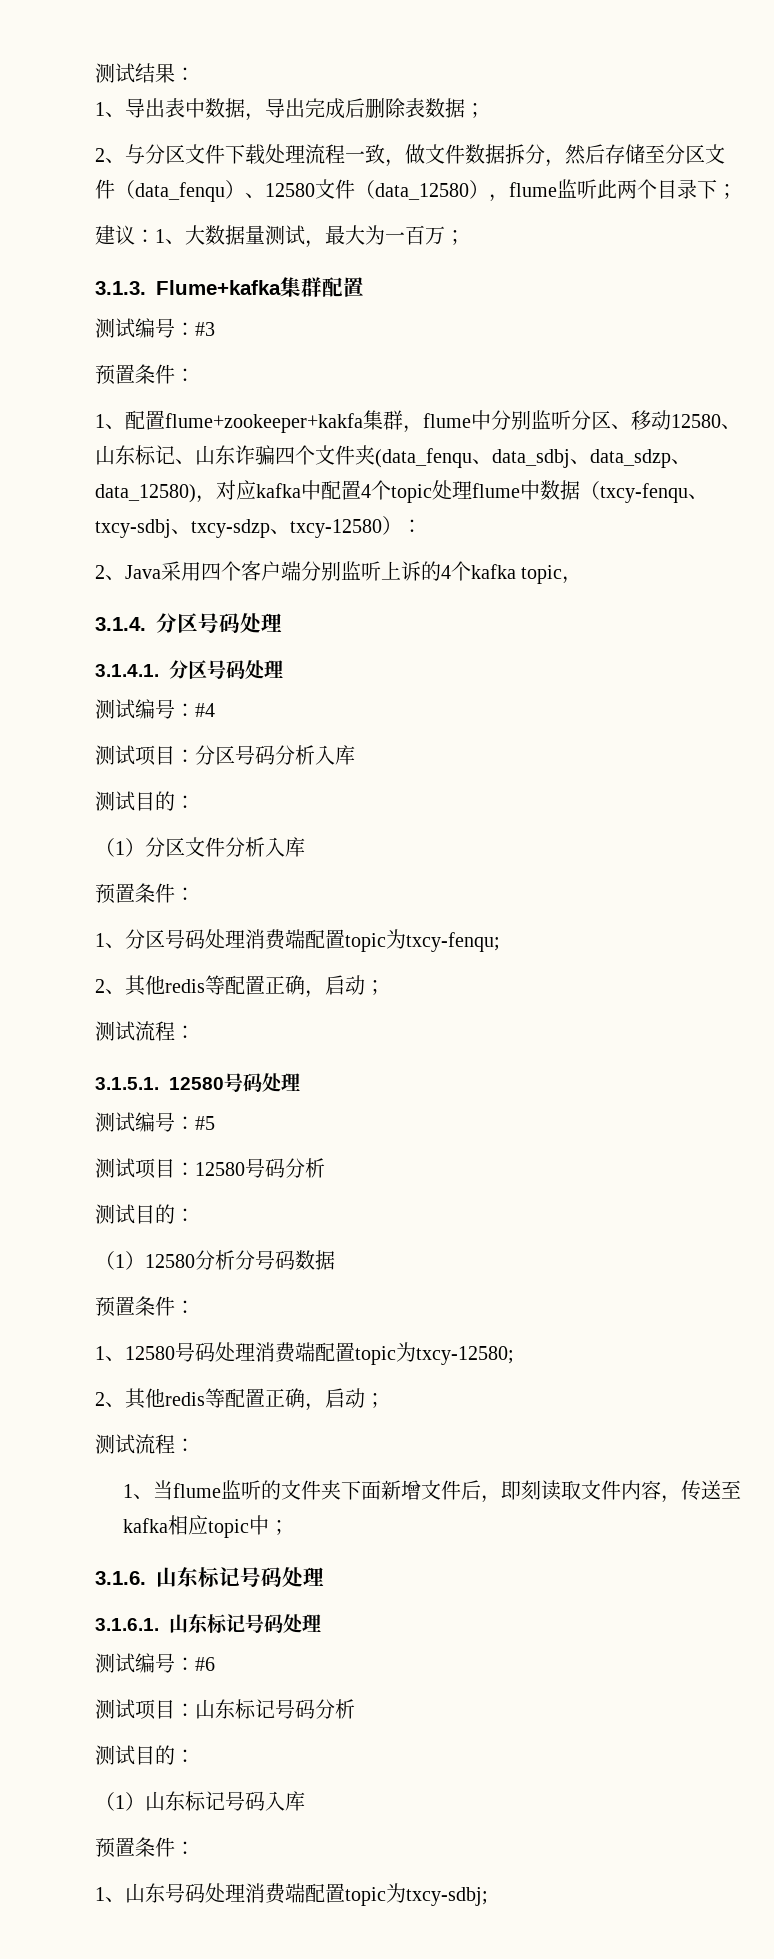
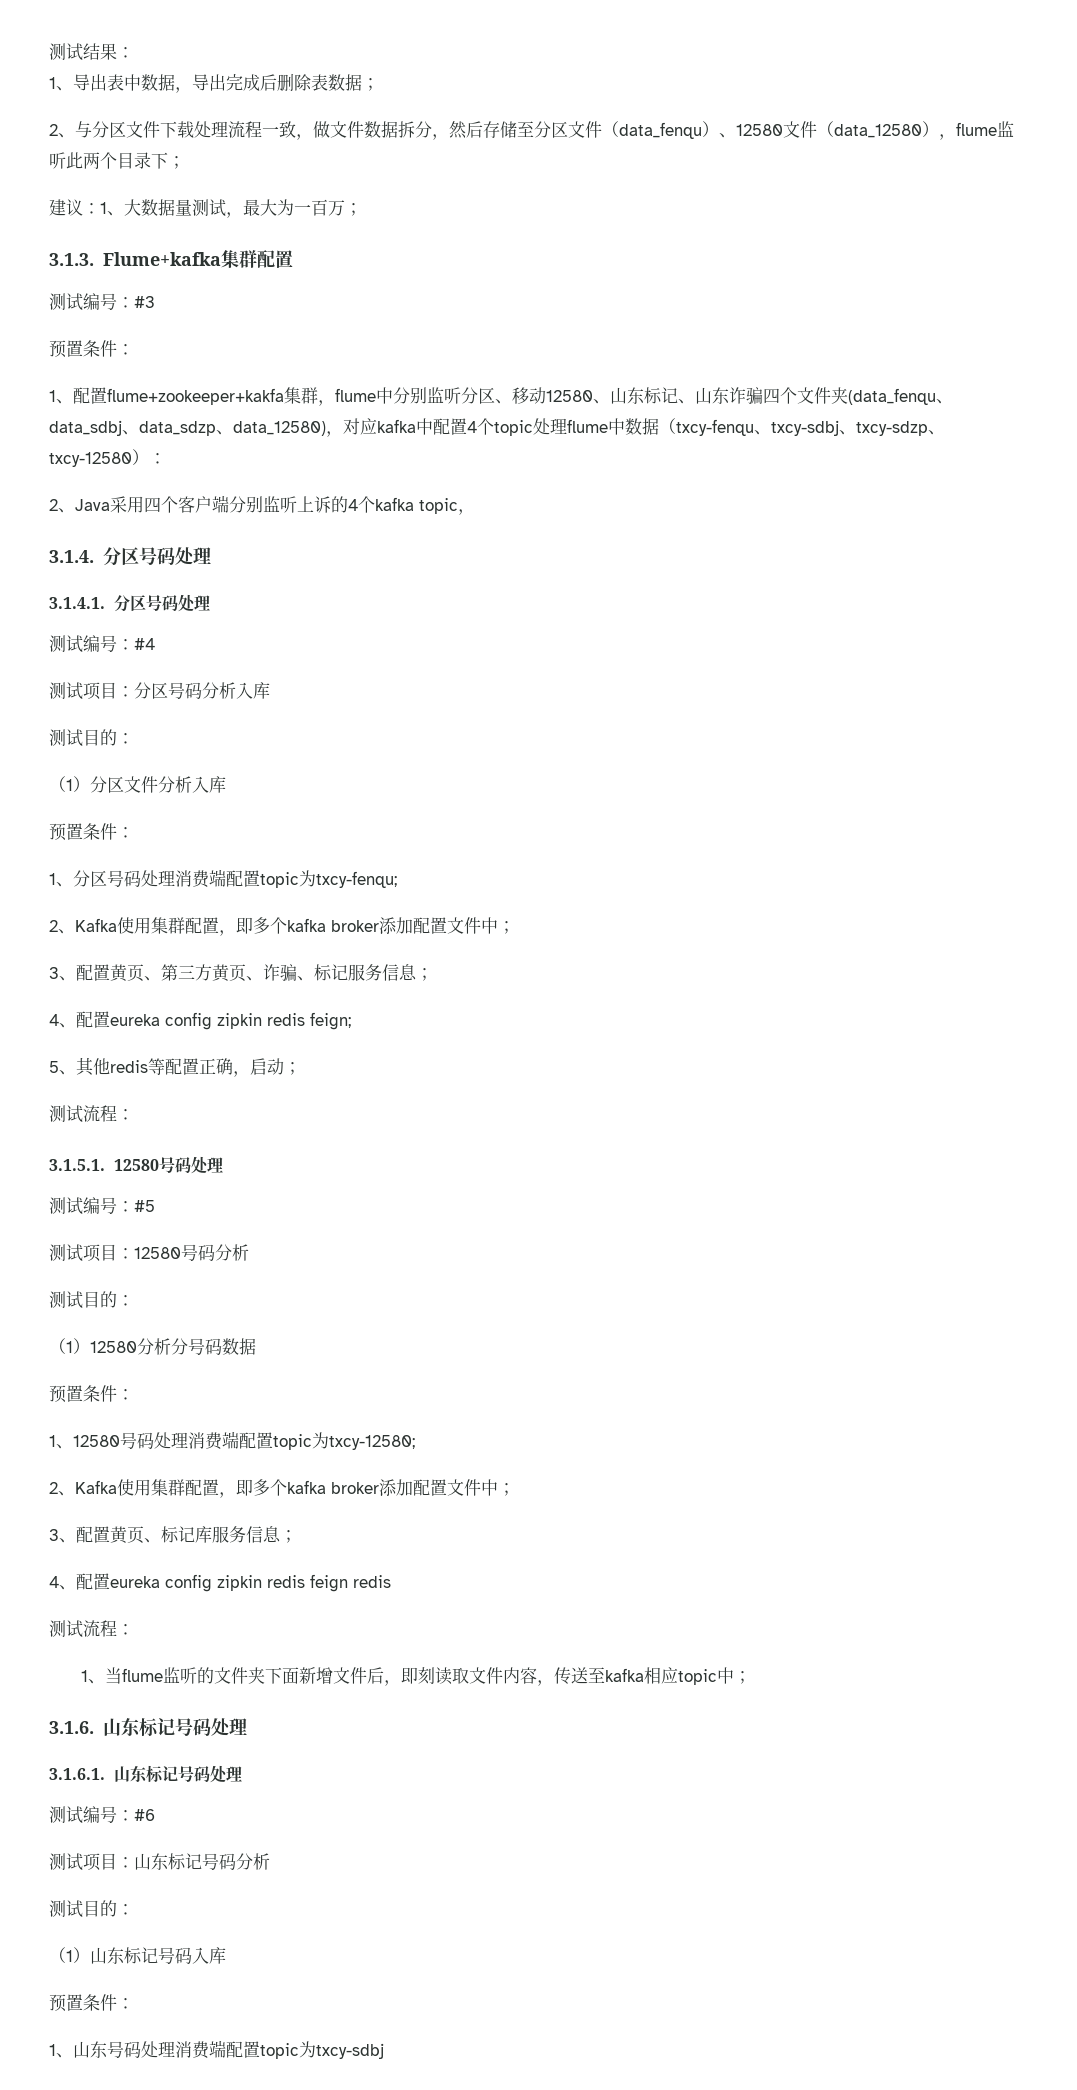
  1、分区号码处理消费端配置topic为txcy-fenqu;
- 2、其他redis等配置正确，启动；
+ 2、Kafka使用集群配置，即多个kafka broker添加配置文件中；
+ 3、配置黄页、第三方黄页、诈骗、标记服务信息；
+ 4、配置eureka config zipkin redis feign;
+ 5、其他redis等配置正确，启动；
  1、12580号码处理消费端配置topic为txcy-12580;
- 2、其他redis等配置正确，启动；
+ 2、Kafka使用集群配置，即多个kafka broker添加配置文件中；
+ 3、配置黄页、标记库服务信息；
+ 4、配置eureka config zipkin redis feign redis
- 1、山东号码处理消费端配置topic为txcy-sdbj;
+ 1、山东号码处理消费端配置topic为txcy-sdbj

